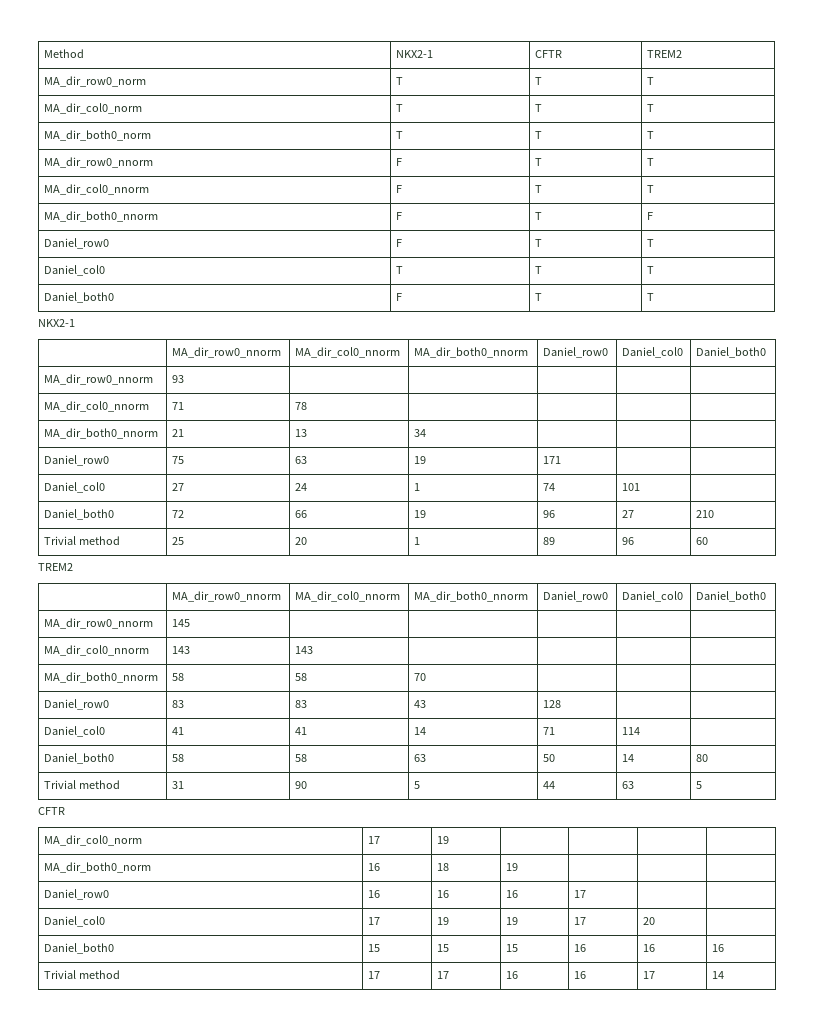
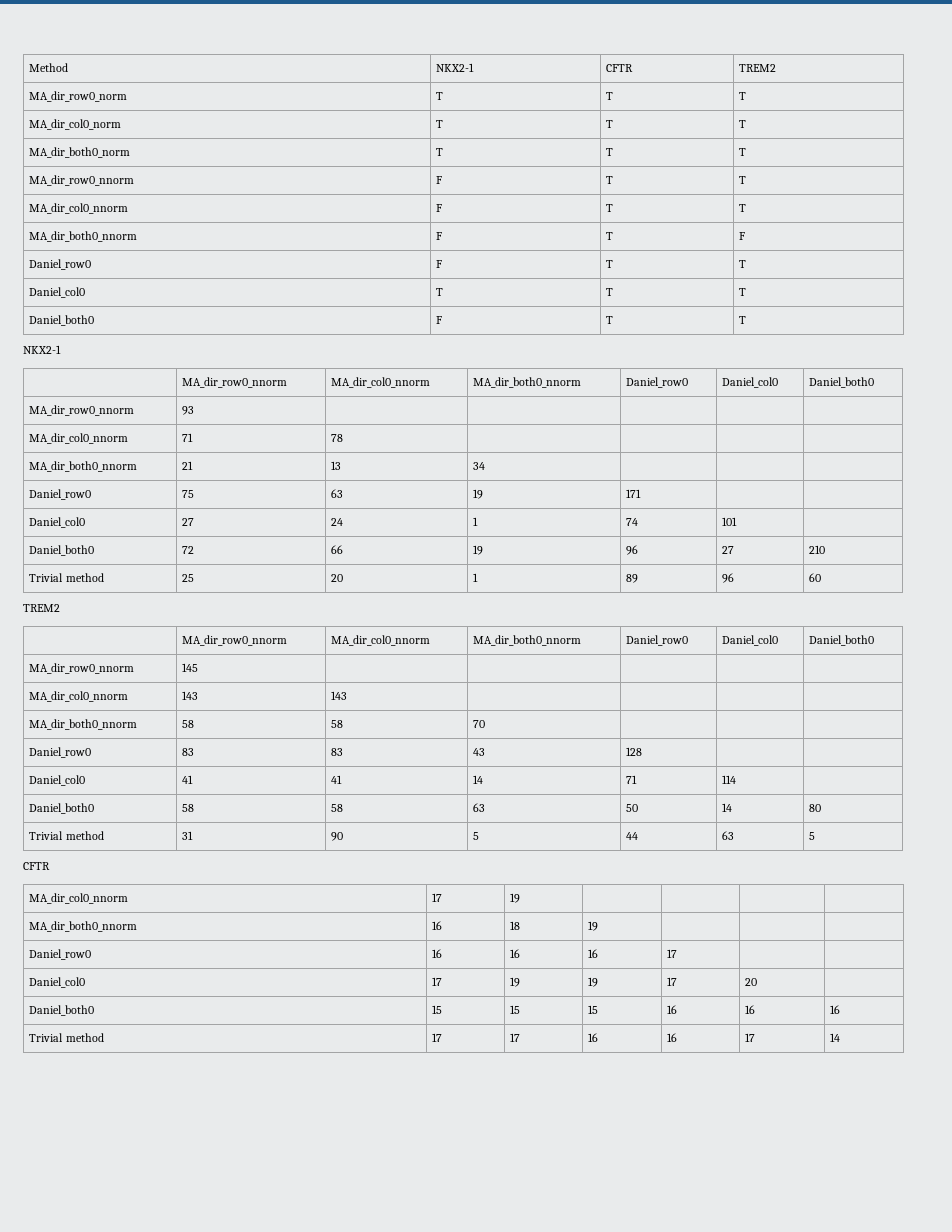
- MA_dir_col0_norm | 17 | 19 | | | |
+ MA_dir_col0_nnorm | 17 | 19 | | | |
- MA_dir_both0_norm | 16 | 18 | 19 | | |
+ MA_dir_both0_nnorm | 16 | 18 | 19 | | |

